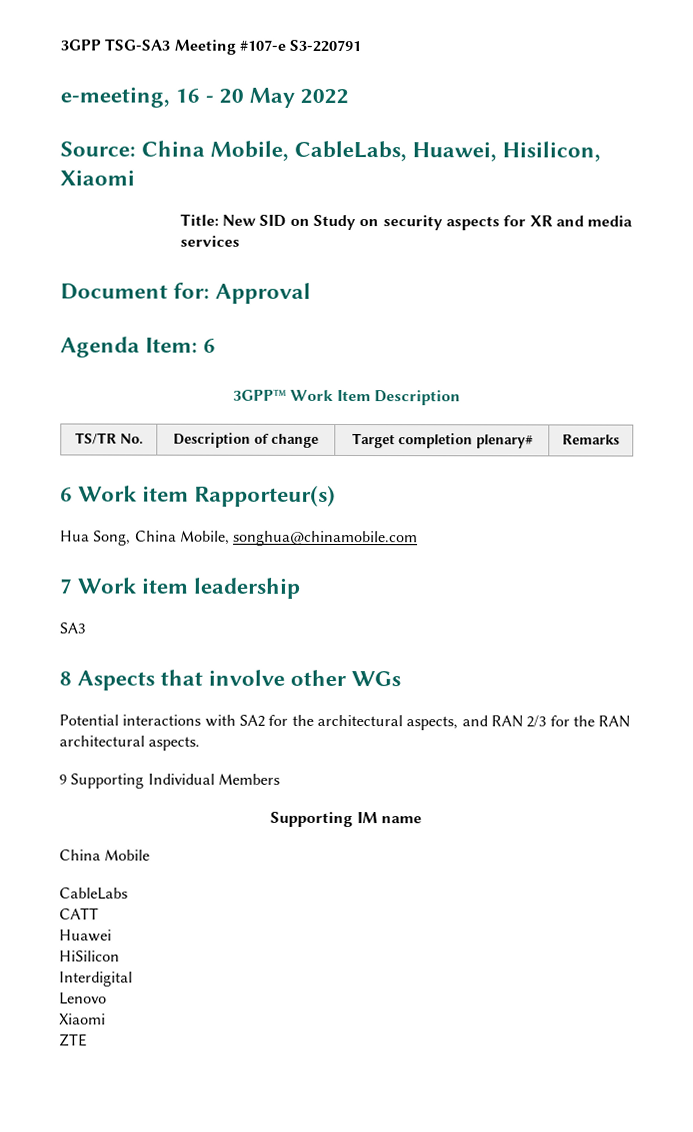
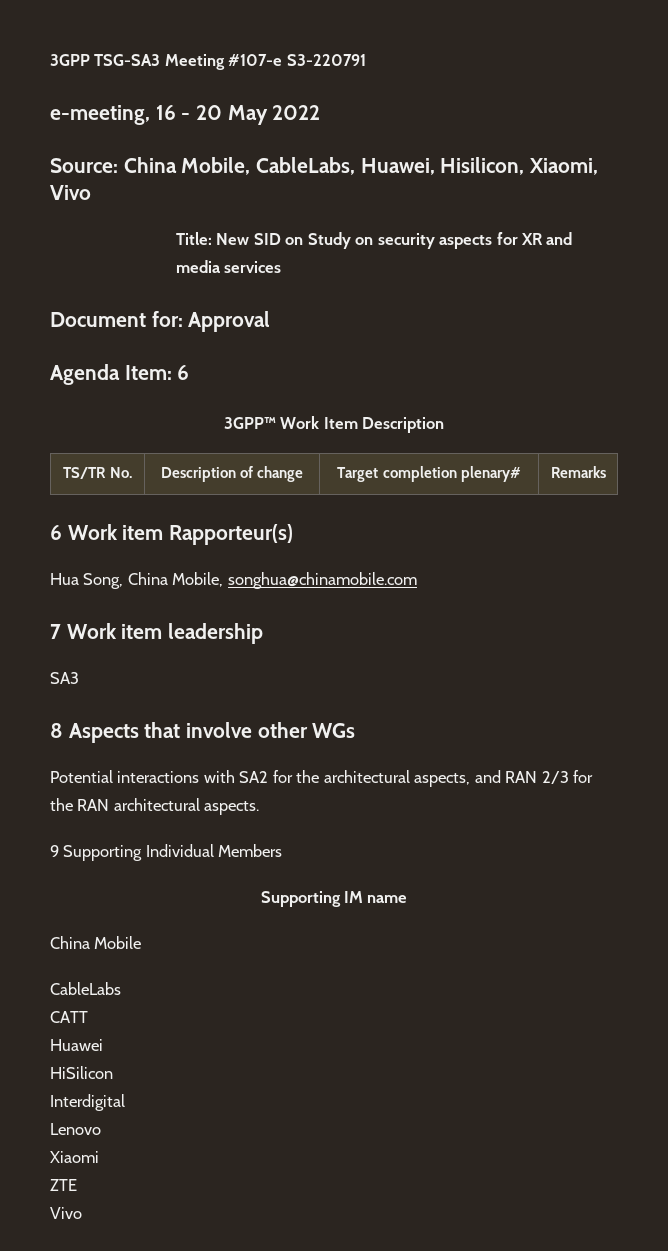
- Source: China Mobile, CableLabs, Huawei, Hisilicon, Xiaomi
+ Source: China Mobile, CableLabs, Huawei, Hisilicon, Xiaomi, Vivo
  ZTE
+ Vivo

